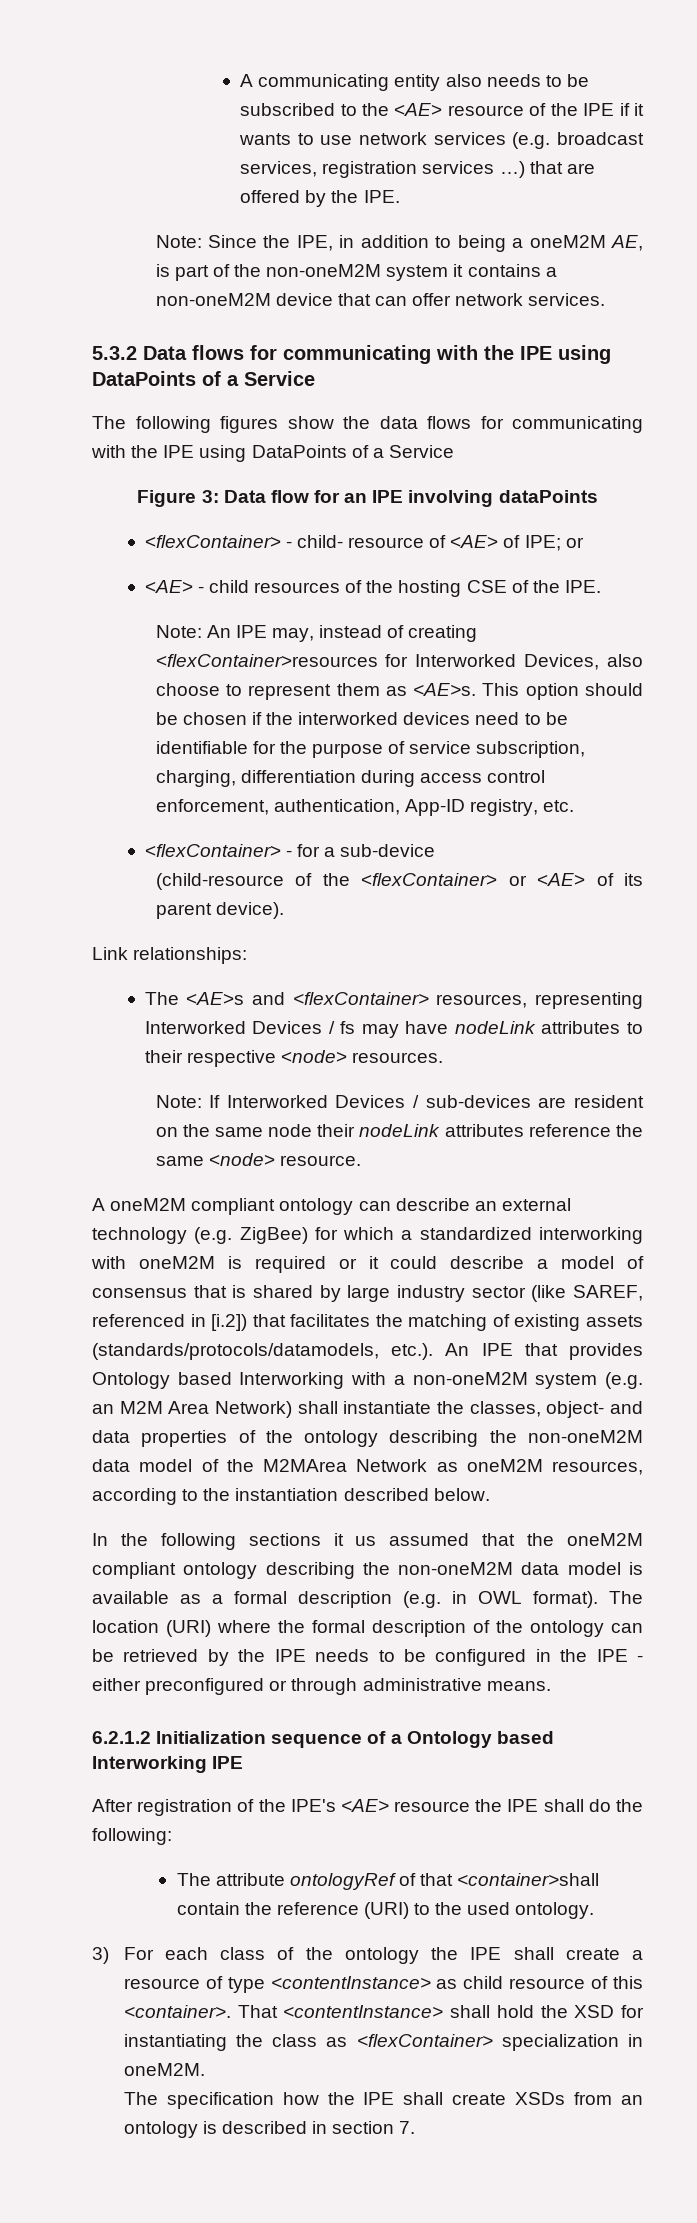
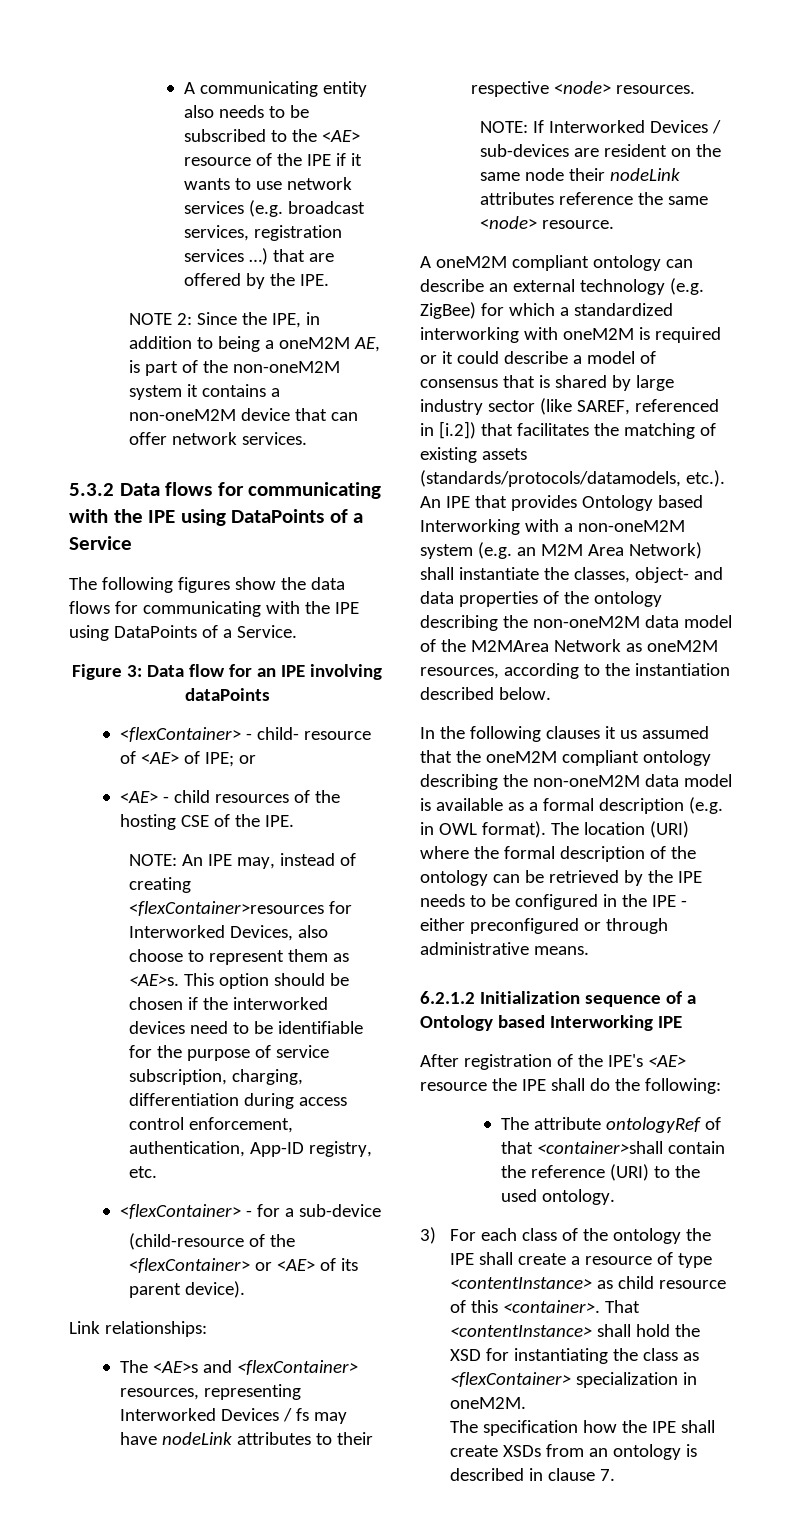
- Note: Since the IPE, in addition to being a oneM2M AE, is part of the non-oneM2M system it contains a non-oneM2M device that can offer network services.
+ NOTE 2: Since the IPE, in addition to being a oneM2M AE, is part of the non-oneM2M system it contains a non-oneM2M device that can offer network services.
- The following figures show the data flows for communicating with the IPE using DataPoints of a Service
+ The following figures show the data flows for communicating with the IPE using DataPoints of a Service.
- Note: An IPE may, instead of creating <flexContainer>resources for Interworked Devices, also choose to represent them as <AE>s.
+ NOTE: An IPE may, instead of creating <flexContainer>resources for Interworked Devices, also choose to represent them as <AE>s.
- Note: If Interworked Devices / sub-devices are resident on the same node their nodeLink attributes reference the same <node> resource.
+ NOTE: If Interworked Devices / sub-devices are resident on the same node their nodeLink attributes reference the same <node> resource.
- In the following sections it us assumed that the oneM2M compliant ontology describing the non-oneM2M data model is available as a formal description (e.g. in OWL format).
+ In the following clauses it us assumed that the oneM2M compliant ontology describing the non-oneM2M data model is available as a formal description (e.g. in OWL format).
- The specification how the IPE shall create XSDs from an ontology is described in section 7.
+ The specification how the IPE shall create XSDs from an ontology is described in clause 7.

